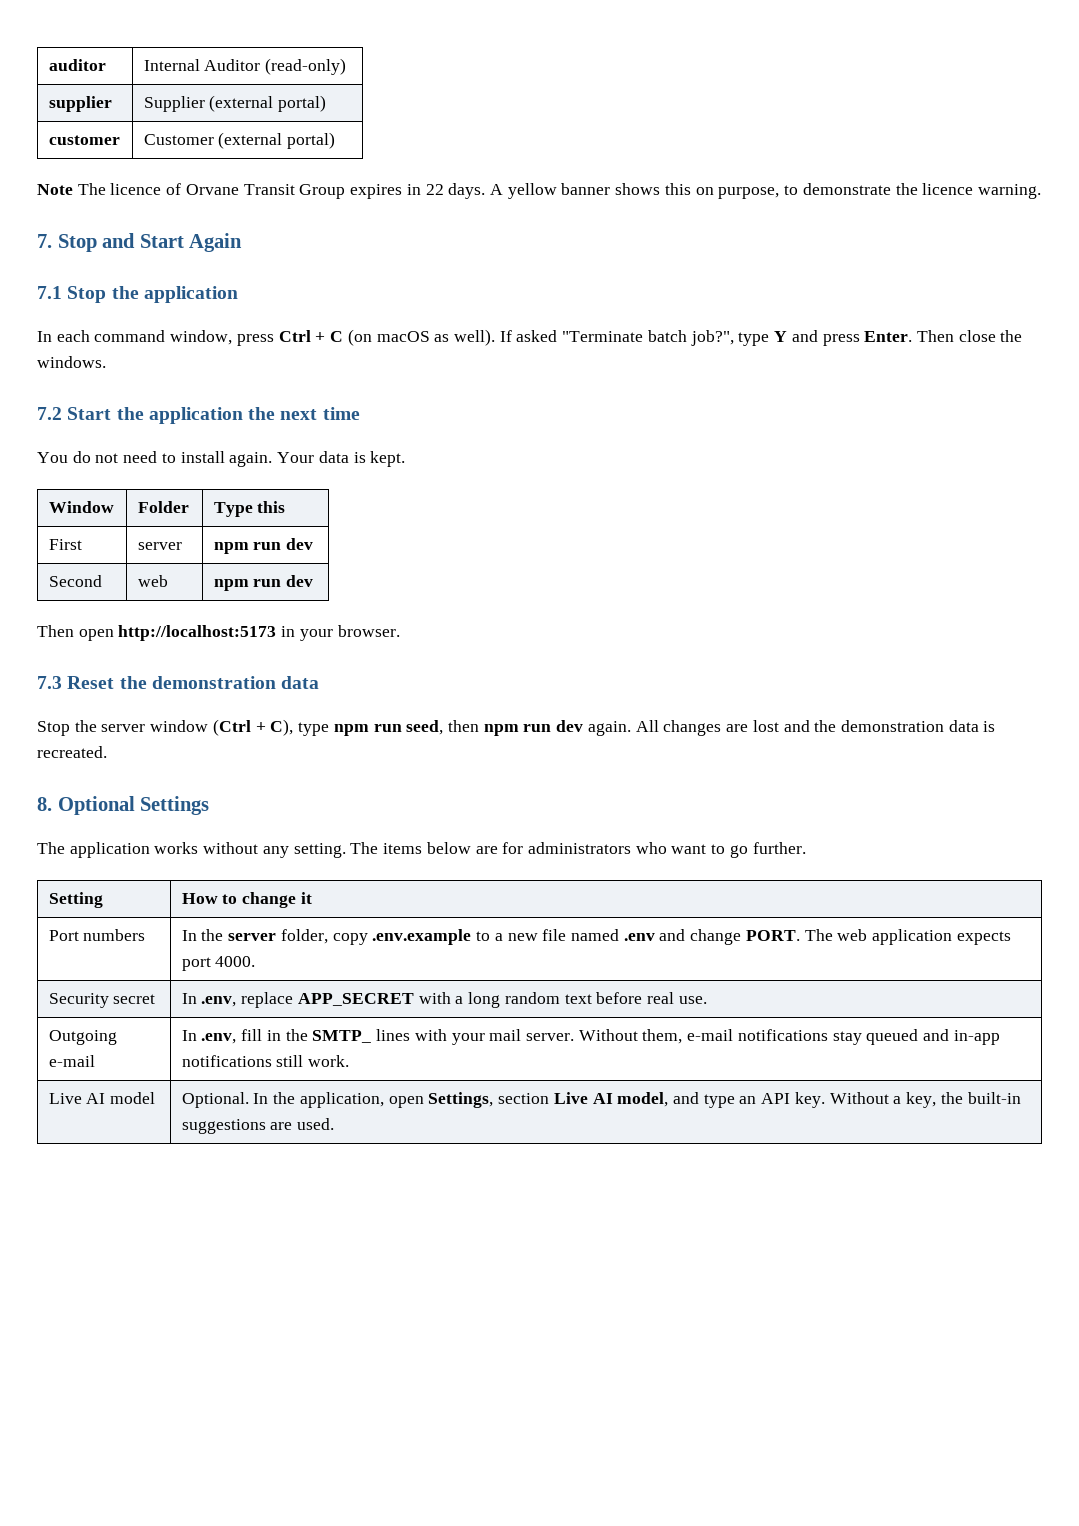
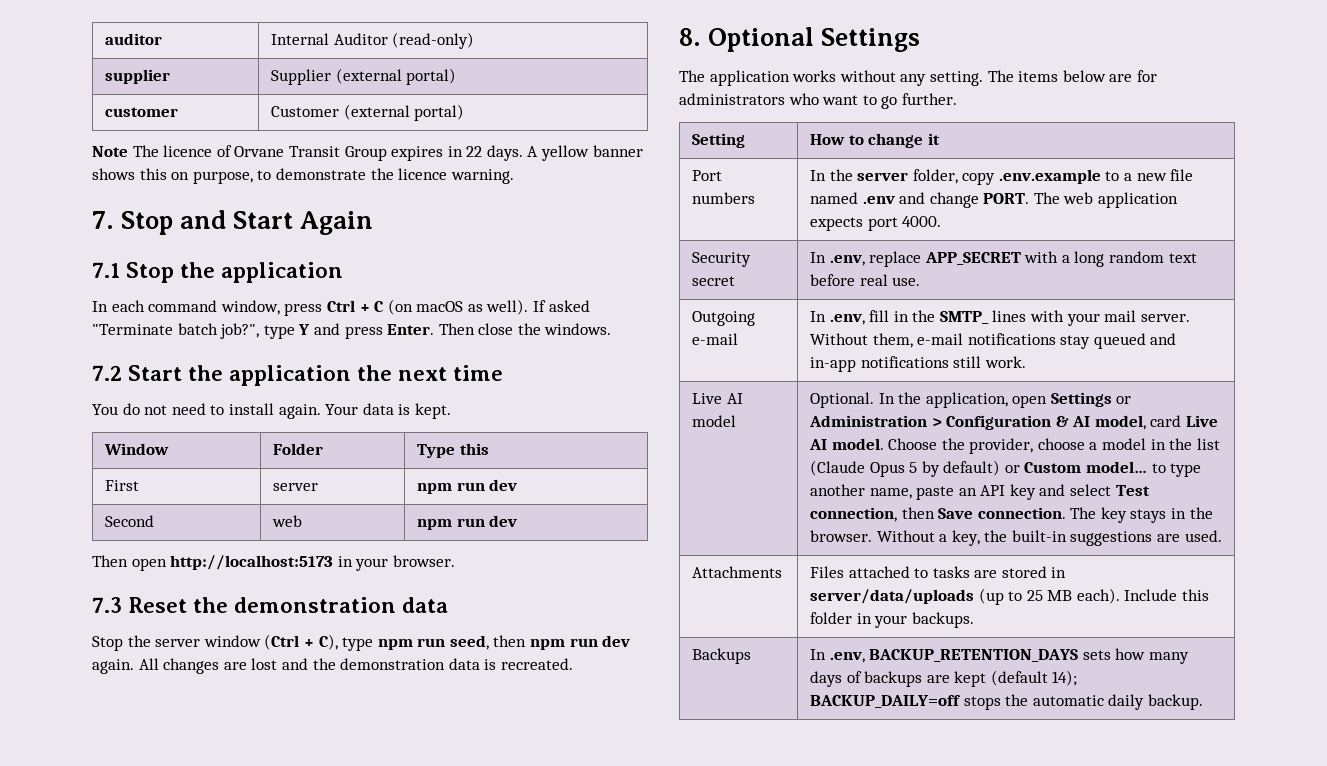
- In the application, open Settings, section Live AI model, and type an API key.
+ In the application, open Settings or Administration > Configuration & AI model, card Live AI model. Choose the provider, choose a model in the list (Claude Opus 5 by default) or Custom model… to type another name, paste an API key and select Test connection, then Save connection. The key stays in the browser.
+ Attachments | Files attached to tasks are stored in server/data/uploads (up to 25 MB each). Include this folder in your backups.
+ Backups | In .env, BACKUP_RETENTION_DAYS sets how many days of backups are kept (default 14); BACKUP_DAILY=off stops the automatic daily backup.

